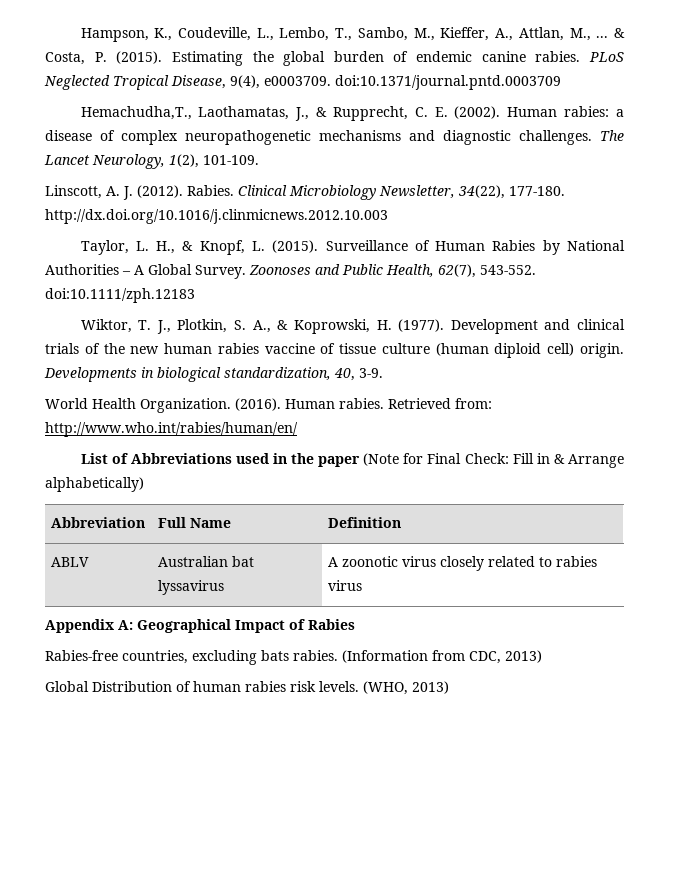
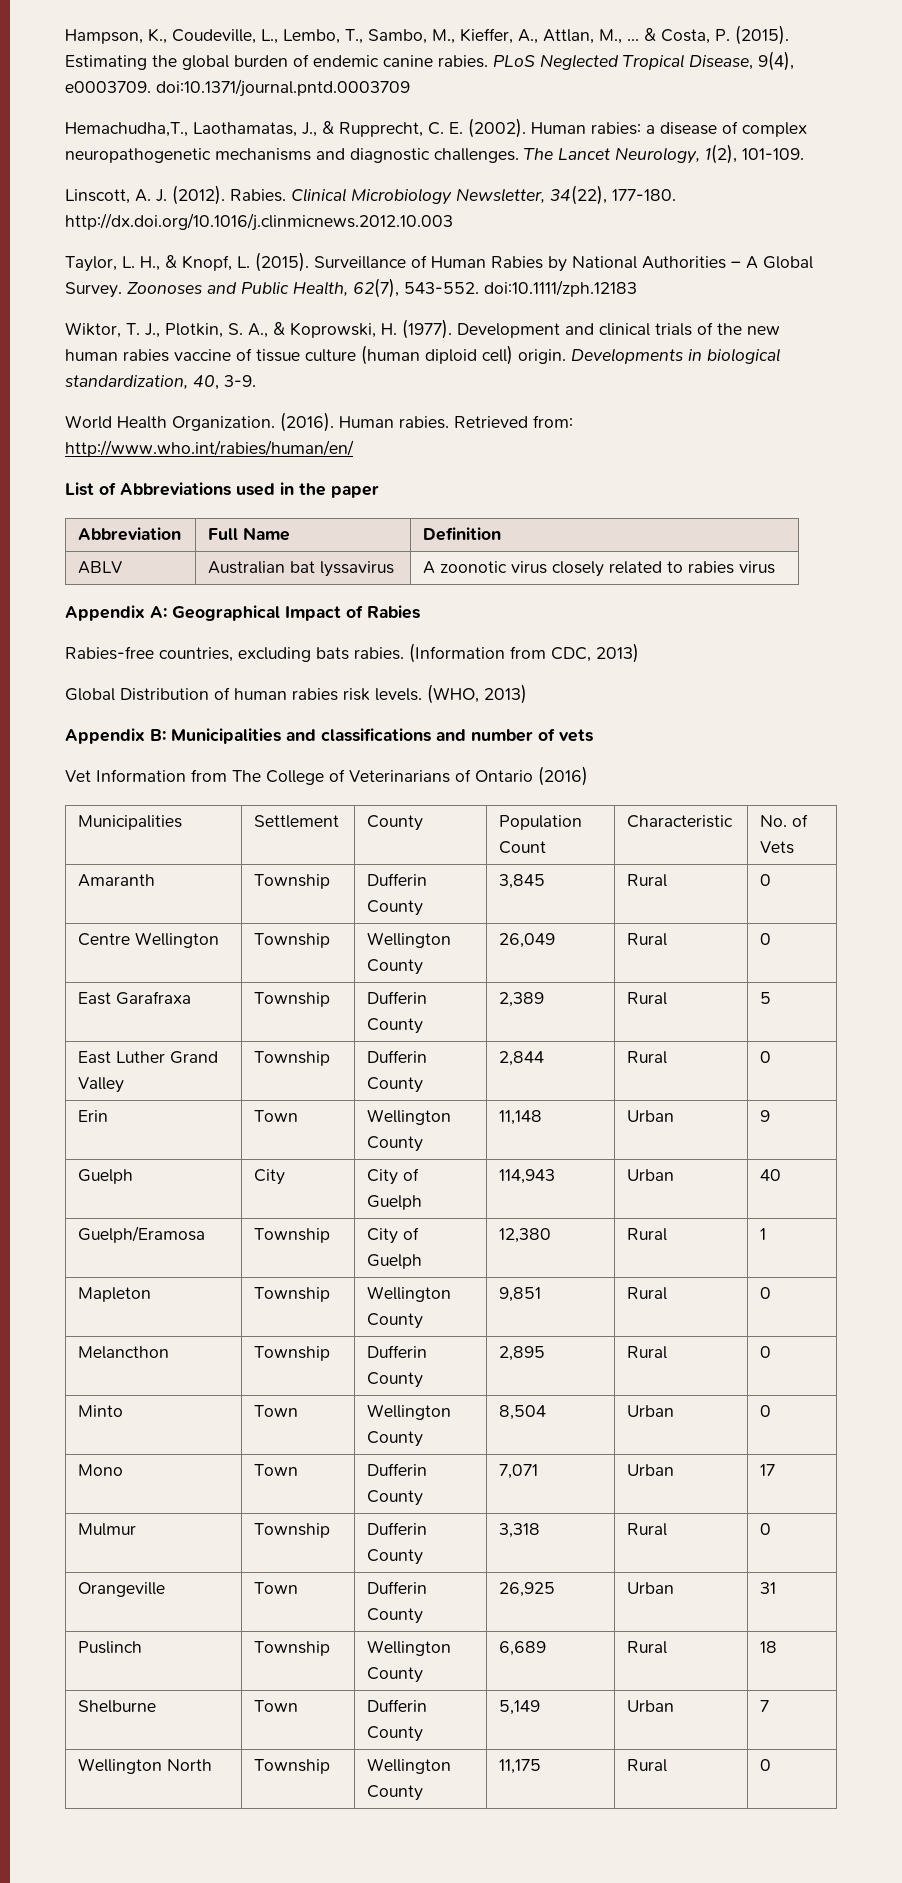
- List of Abbreviations used in the paper (Note for Final Check: Fill in & Arrange alphabetically)
+ List of Abbreviations used in the paper
+ Appendix B: Municipalities and classifications and number of vets
+ Vet Information from The College of Veterinarians of Ontario (2016)
+ Municipalities | Settlement | County | Population Count | Characteristic | No. of Vets
+ Amaranth | Township | Dufferin County | 3,845 | Rural | 0
+ Centre Wellington | Township | Wellington County | 26,049 | Rural | 0
+ East Garafraxa | Township | Dufferin County | 2,389 | Rural | 5
+ East Luther Grand Valley | Township | Dufferin County | 2,844 | Rural | 0
+ Erin | Town | Wellington County | 11,148 | Urban | 9
+ Guelph | City | City of Guelph | 114,943 | Urban | 40
+ Guelph/Eramosa | Township | City of Guelph | 12,380 | Rural | 1
+ Mapleton | Township | Wellington County | 9,851 | Rural | 0
+ Melancthon | Township | Dufferin County | 2,895 | Rural | 0
+ Minto | Town | Wellington County | 8,504 | Urban | 0
+ Mono | Town | Dufferin County | 7,071 | Urban | 17
+ Mulmur | Township | Dufferin County | 3,318 | Rural | 0
+ Orangeville | Town | Dufferin County | 26,925 | Urban | 31
+ Puslinch | Township | Wellington County | 6,689 | Rural | 18
+ Shelburne | Town | Dufferin County | 5,149 | Urban | 7
+ Wellington North | Township | Wellington County | 11,175 | Rural | 0

